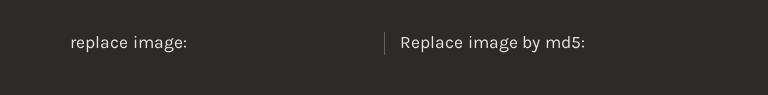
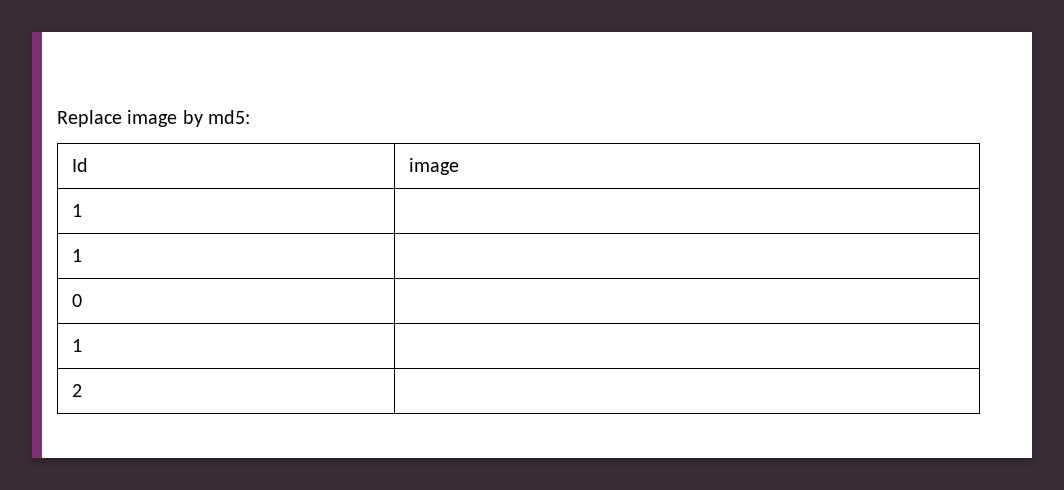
- replace image:
+ Id | image
+ 1 |
+ 1 |
+ 0 |
+ 1 |
+ 2 |

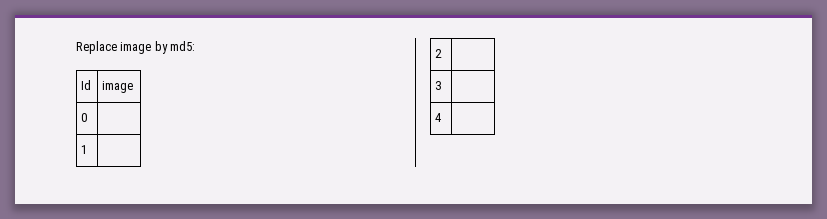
  Id | image
- 1 |
- 1 |
+ 3 |
+ 4 |

